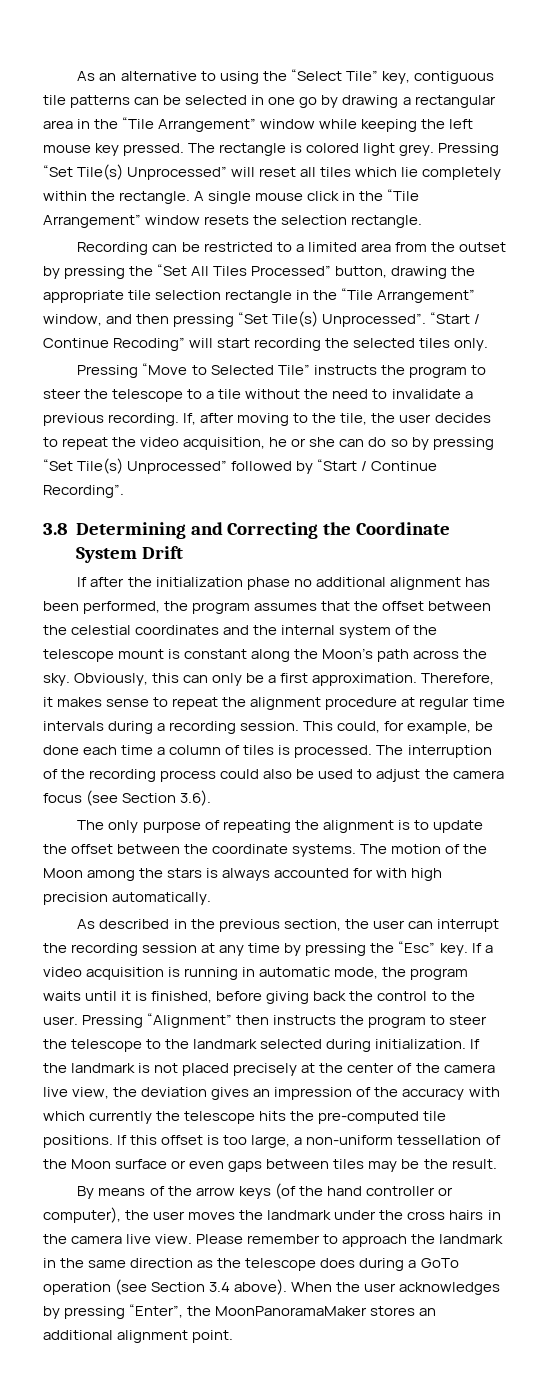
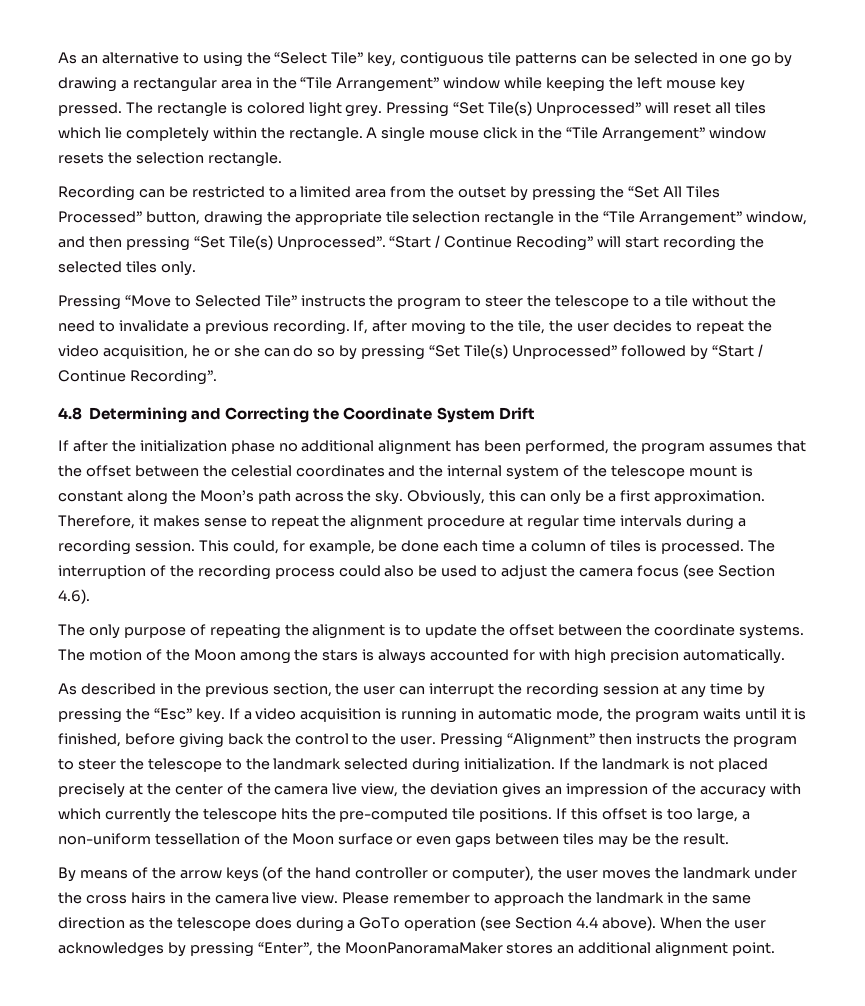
- 3.8 Determining and Correcting the Coordinate System Drift
+ 4.8 Determining and Correcting the Coordinate System Drift
- The interruption of the recording process could also be used to adjust the camera focus (see Section 3.6).
+ The interruption of the recording process could also be used to adjust the camera focus (see Section 4.6).
- Please remember to approach the landmark in the same direction as the telescope does during a GoTo operation (see Section 3.4 above).
+ Please remember to approach the landmark in the same direction as the telescope does during a GoTo operation (see Section 4.4 above).

